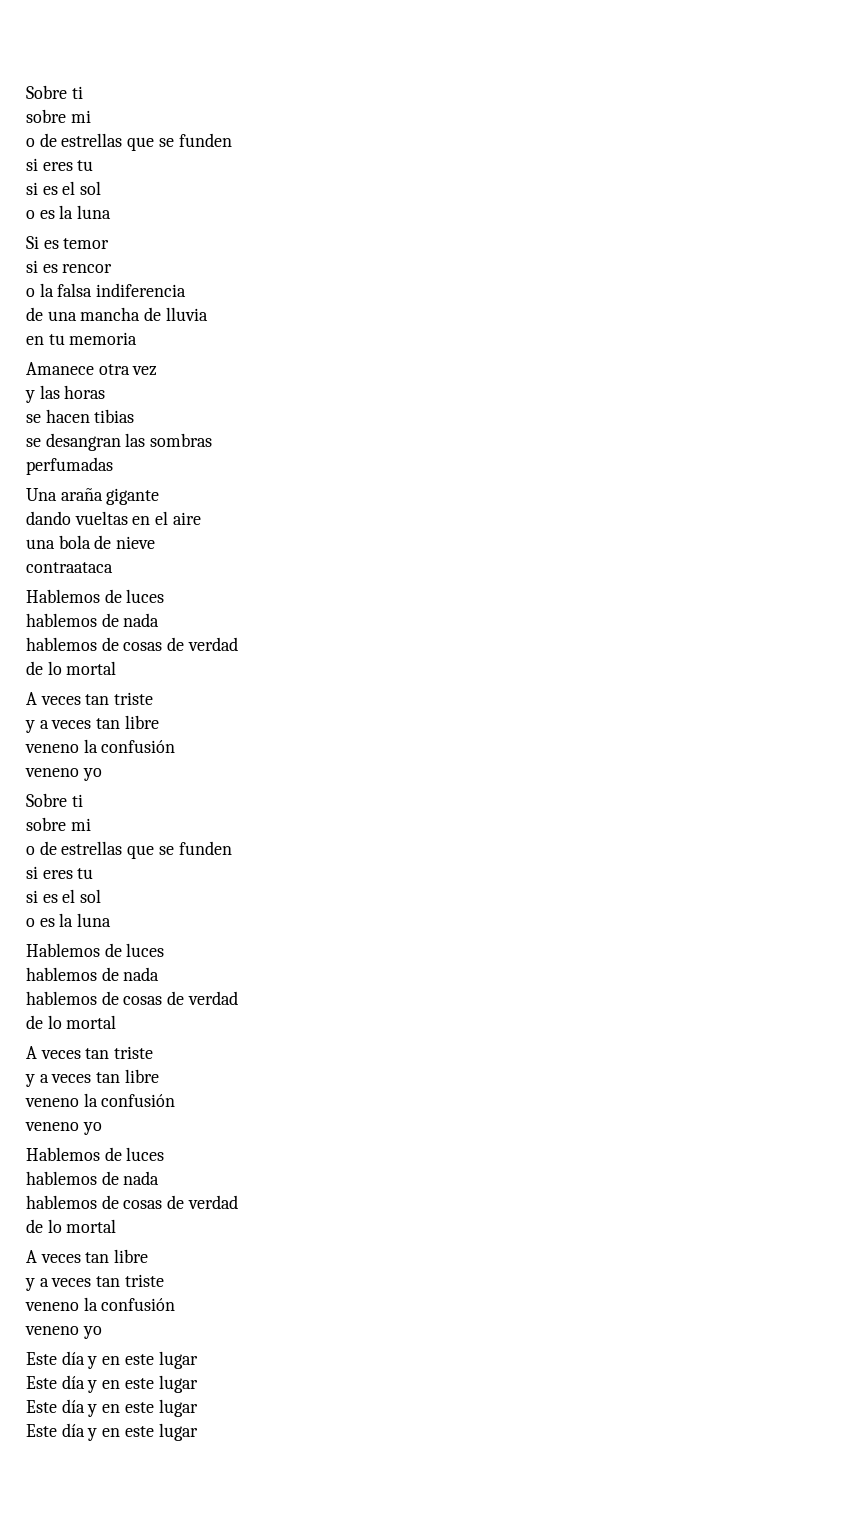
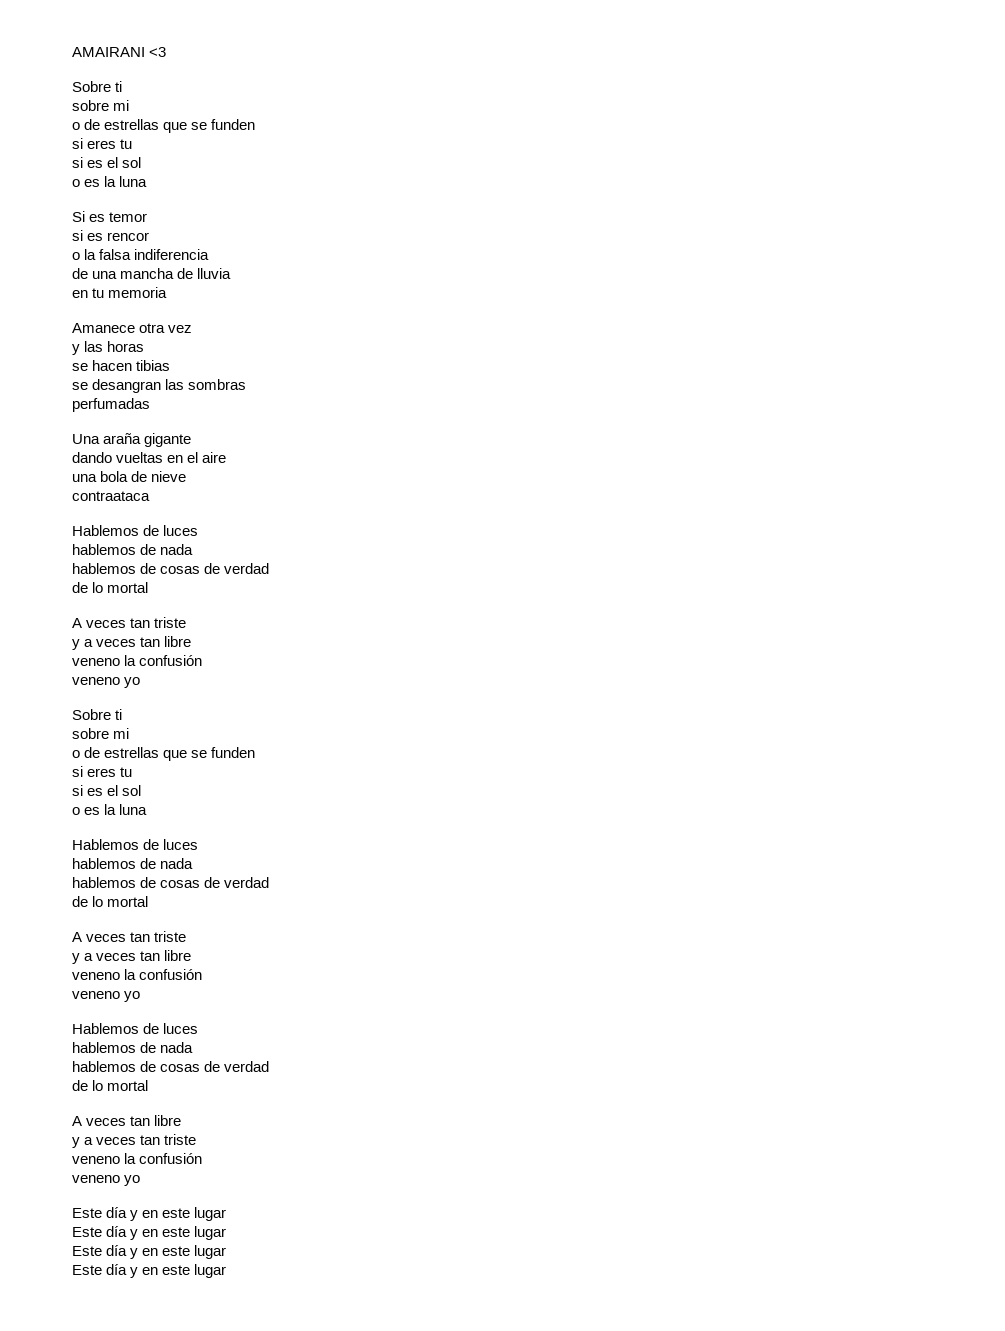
+ AMAIRANI <3

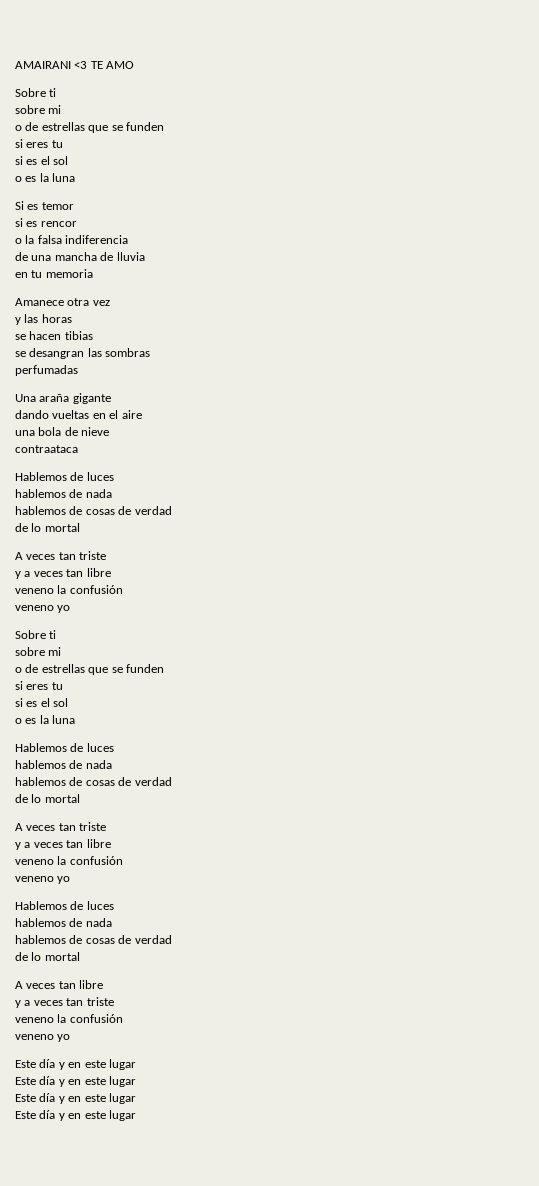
- AMAIRANI <3
+ AMAIRANI <3 TE AMO

